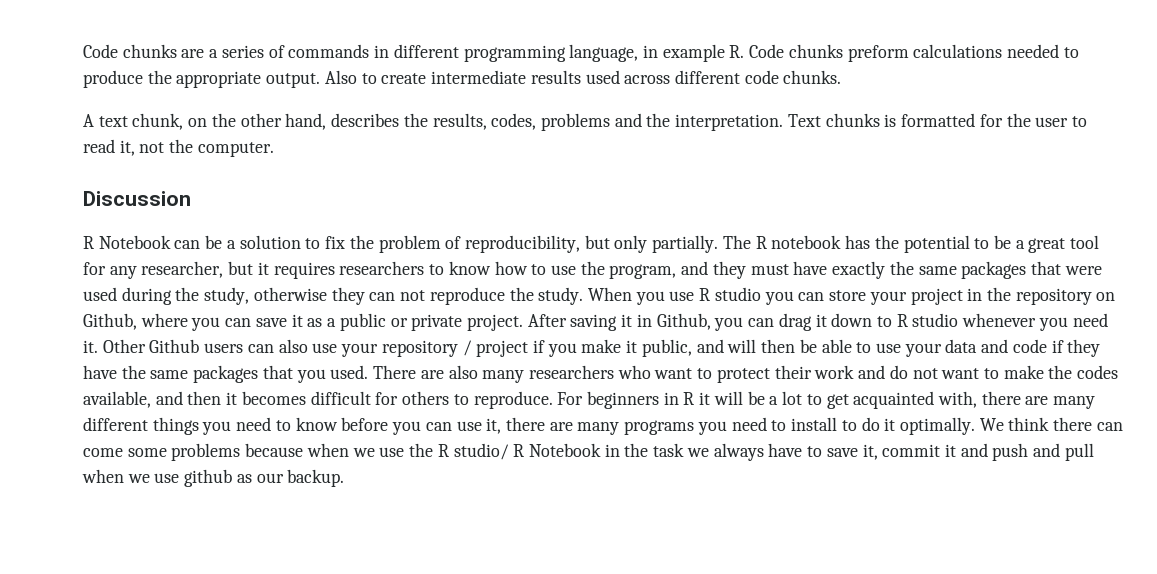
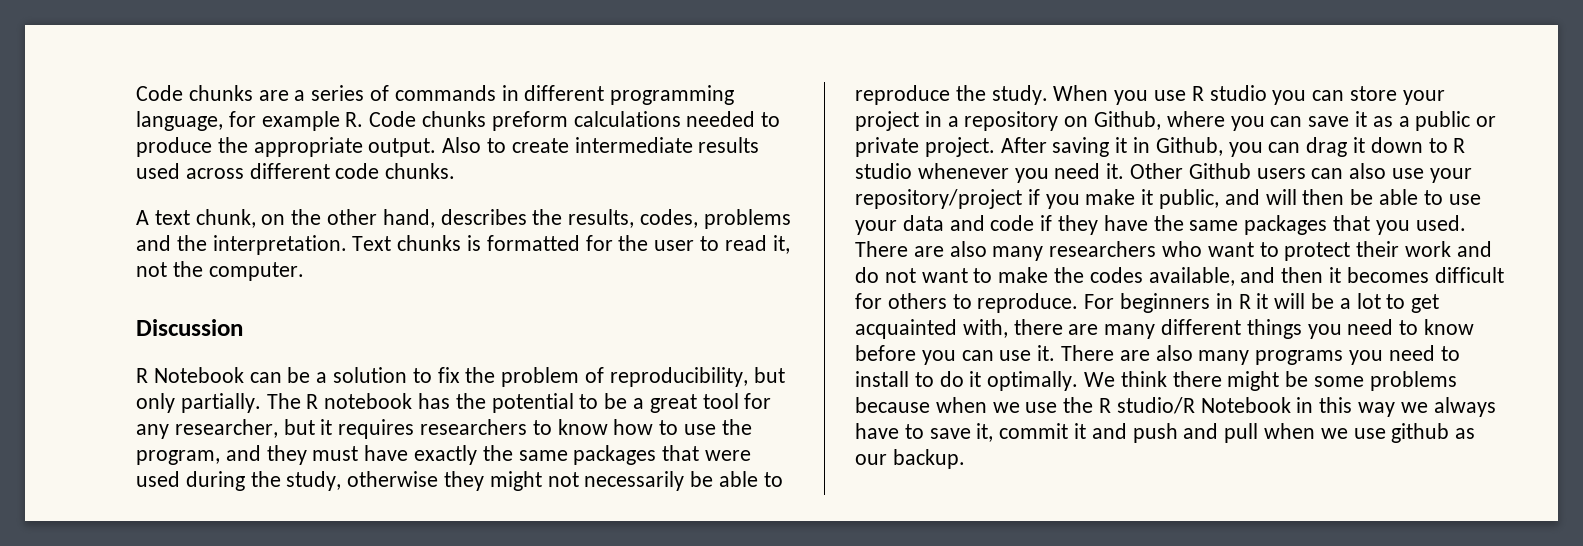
- Code chunks are a series of commands in different programming language, in example R. Code chunks preform calculations needed to produce the appropriate output.
+ Code chunks are a series of commands in different programming language, for example R. Code chunks preform calculations needed to produce the appropriate output.
- The R notebook has the potential to be a great tool for any researcher, but it requires researchers to know how to use the program, and they must have exactly the same packages that were used during the study, otherwise they can not reproduce the study.
+ The R notebook has the potential to be a great tool for any researcher, but it requires researchers to know how to use the program, and they must have exactly the same packages that were used during the study, otherwise they might not necessarily be able to reproduce the study.
- When you use R studio you can store your project in the repository on Github, where you can save it as a public or private project.
+ When you use R studio you can store your project in a repository on Github, where you can save it as a public or private project.
- Other Github users can also use your repository / project if you make it public, and will then be able to use your data and code if they have the same packages that you used.
+ Other Github users can also use your repository/project if you make it public, and will then be able to use your data and code if they have the same packages that you used.
- For beginners in R it will be a lot to get acquainted with, there are many different things you need to know before you can use it, there are many programs you need to install to do it optimally.
+ For beginners in R it will be a lot to get acquainted with, there are many different things you need to know before you can use it. There are also many programs you need to install to do it optimally.
- We think there can come some problems because when we use the R studio/ R Notebook in the task we always have to save it, commit it and push and pull when we use github as our backup.
+ We think there might be some problems because when we use the R studio/R Notebook in this way we always have to save it, commit it and push and pull when we use github as our backup.

